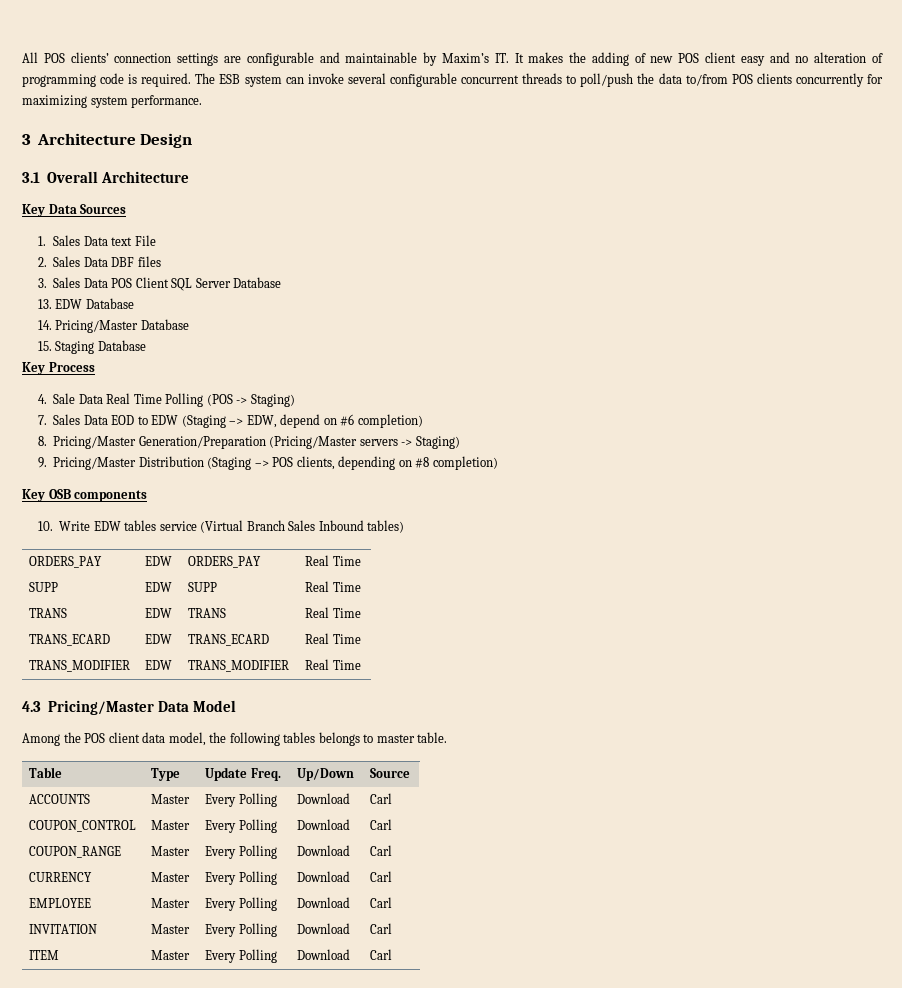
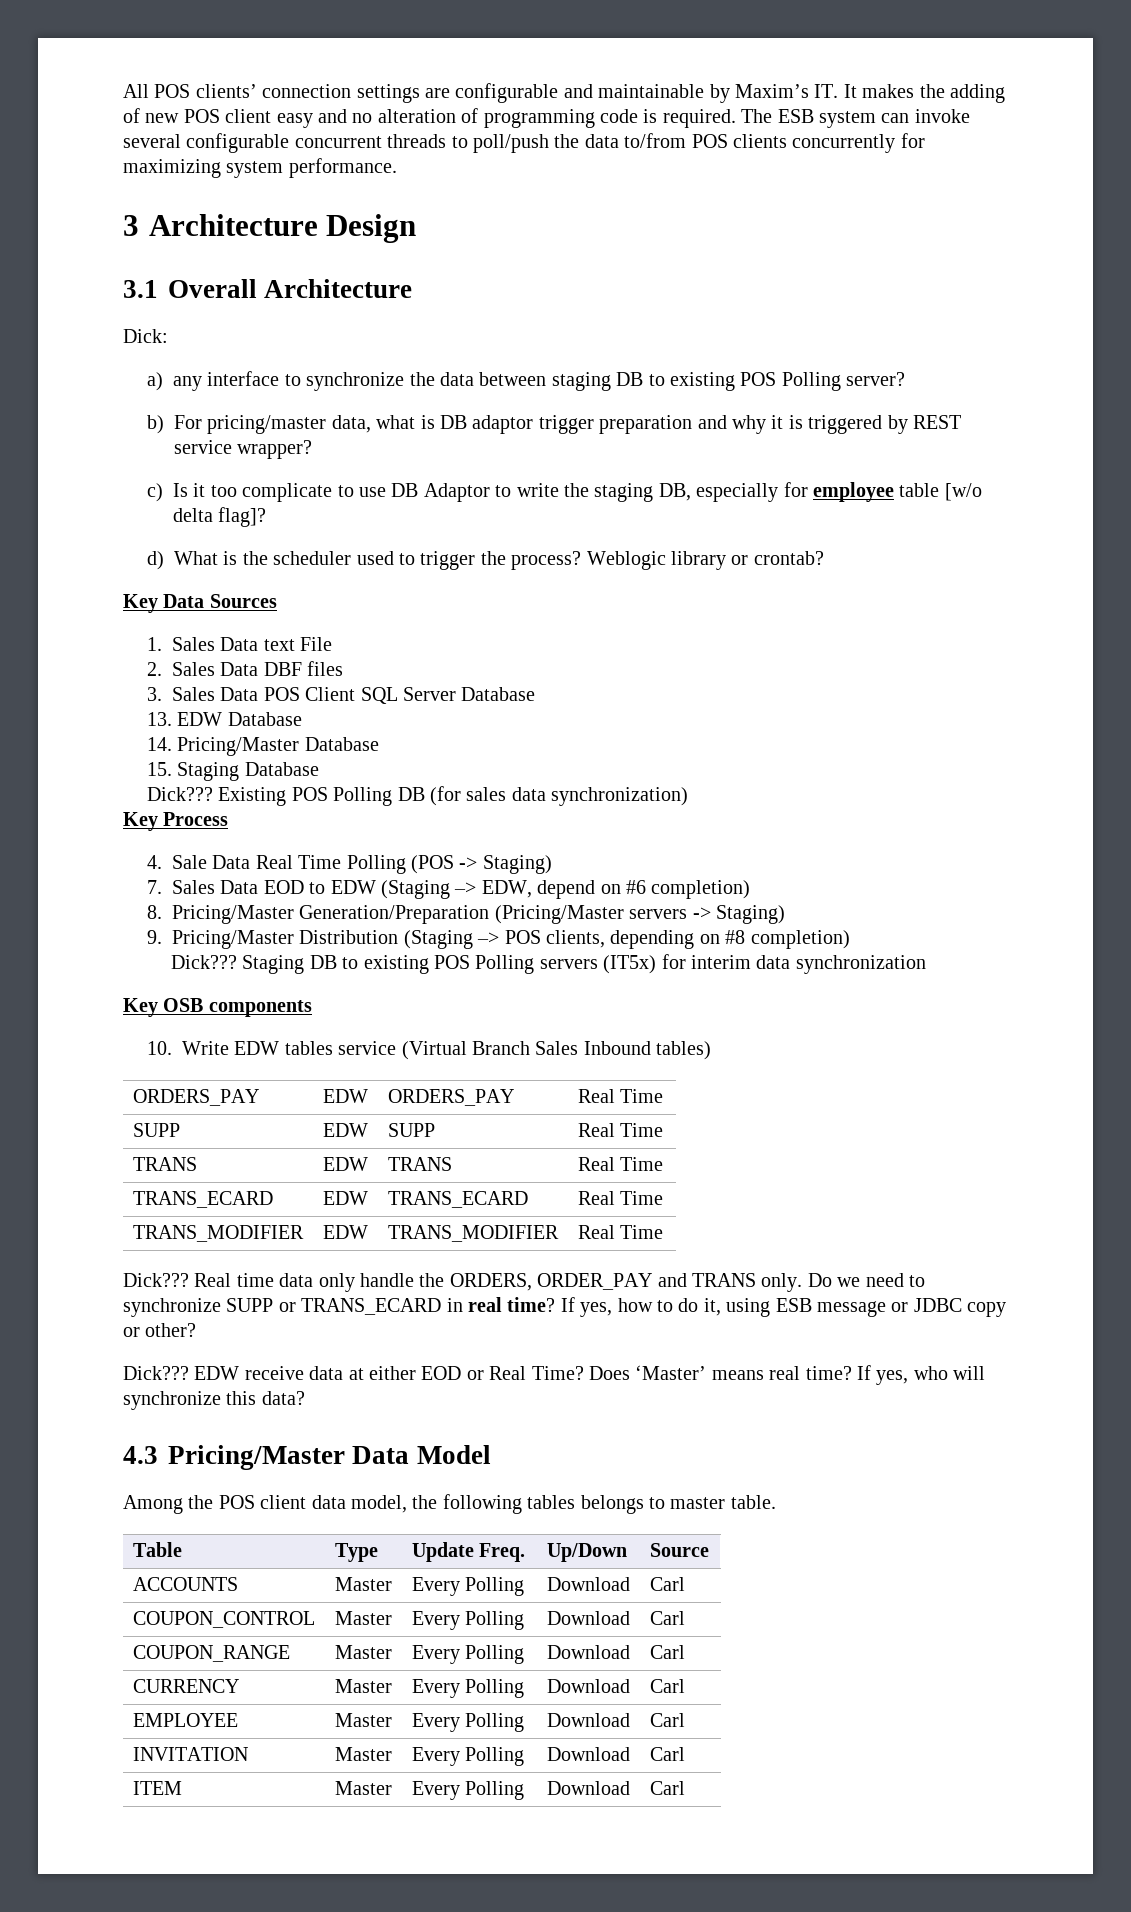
+ Dick:
+ a) any interface to synchronize the data between staging DB to existing POS Polling server?
+ b) For pricing/master data, what is DB adaptor trigger preparation and why it is triggered by REST service wrapper?
+ c) Is it too complicate to use DB Adaptor to write the staging DB, especially for employee table [w/o delta flag]?
+ d) What is the scheduler used to trigger the process? Weblogic library or crontab?
+ Dick??? Existing POS Polling DB (for sales data synchronization)
+ Dick??? Staging DB to existing POS Polling servers (IT5x) for interim data synchronization
+ Dick??? Real time data only handle the ORDERS, ORDER_PAY and TRANS only. Do we need to synchronize SUPP or TRANS_ECARD in real time? If yes, how to do it, using ESB message or JDBC copy or other?
+ Dick??? EDW receive data at either EOD or Real Time? Does ‘Master’ means real time? If yes, who will synchronize this data?

